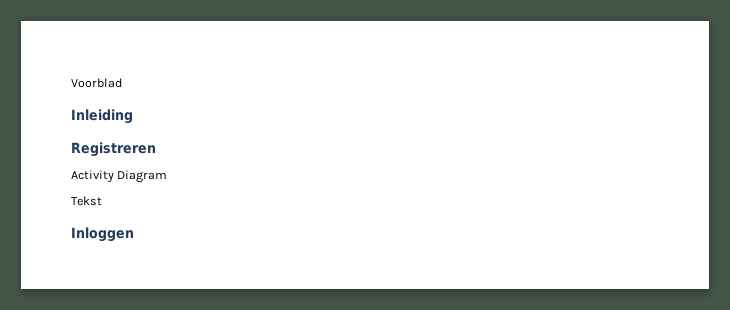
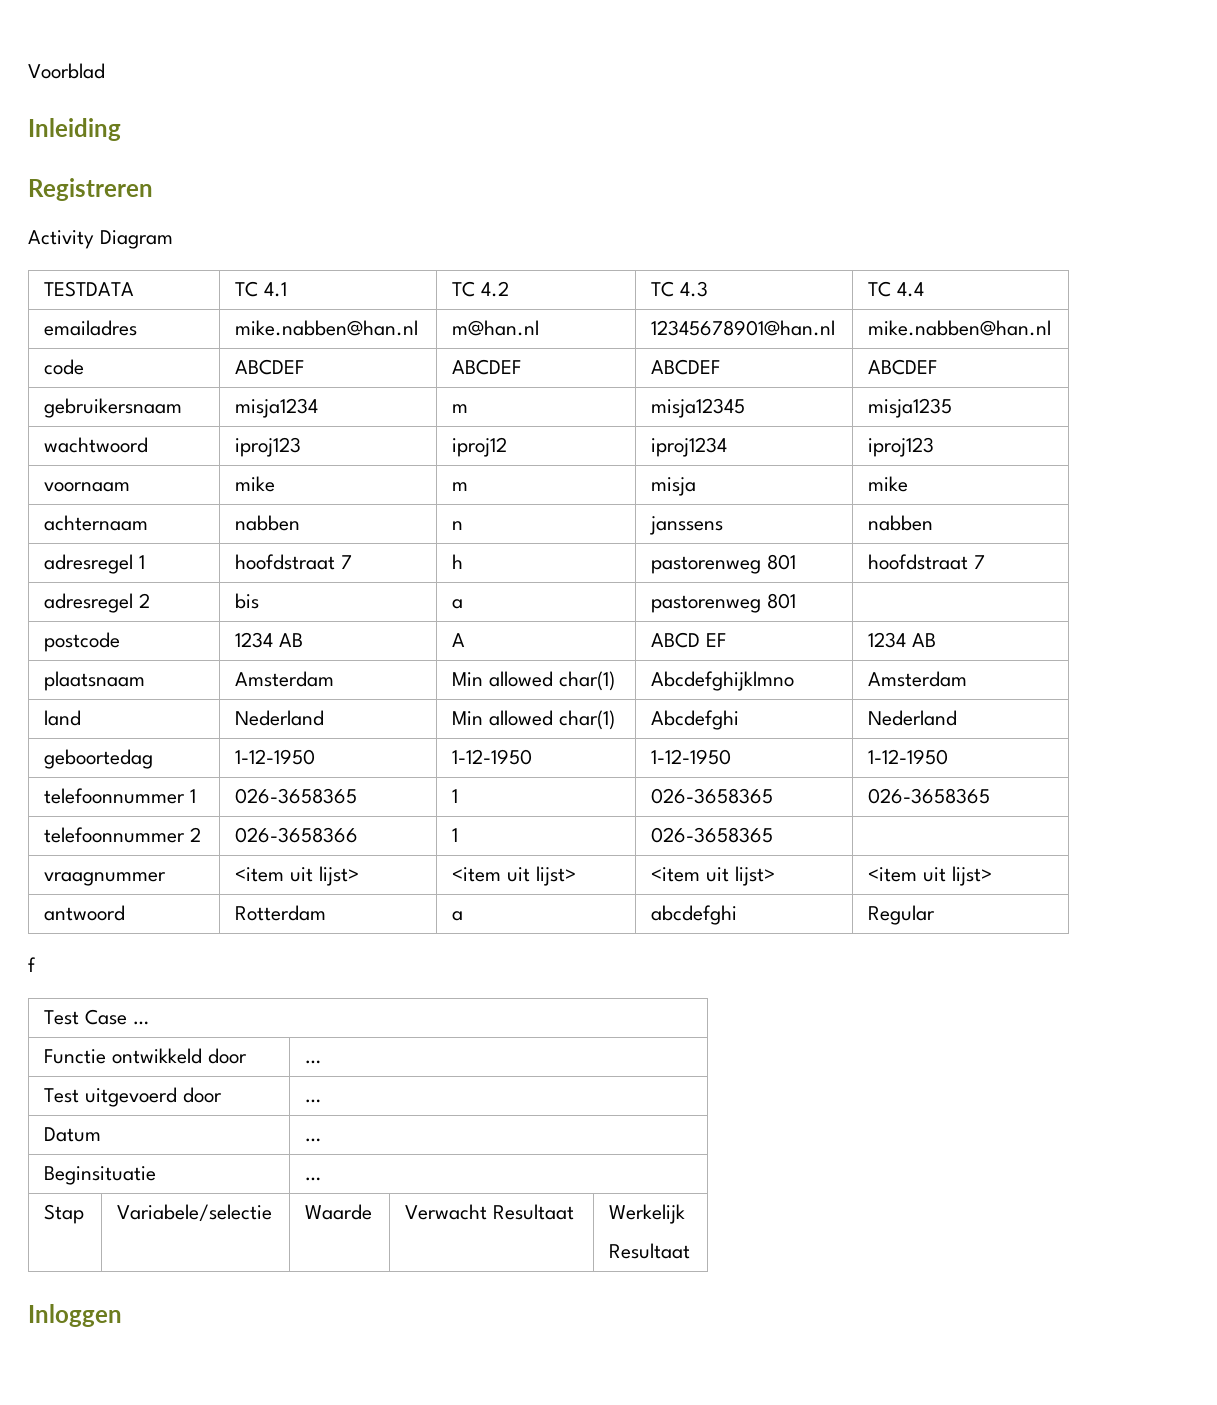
- Tekst
+ TESTDATA | TC 4.1 | TC 4.2 | TC 4.3 | TC 4.4
+ emailadres | mike.nabben@han.nl | m@han.nl | 12345678901@han.nl | mike.nabben@han.nl
+ code | ABCDEF | ABCDEF | ABCDEF | ABCDEF
+ gebruikersnaam | misja1234 | m | misja12345 | misja1235
+ wachtwoord | iproj123 | iproj12 | iproj1234 | iproj123
+ voornaam | mike | m | misja | mike
+ achternaam | nabben | n | janssens | nabben
+ adresregel 1 | hoofdstraat 7 | h | pastorenweg 801 | hoofdstraat 7
+ adresregel 2 | bis | a | pastorenweg 801 |
+ postcode | 1234 AB | A | ABCD EF | 1234 AB
+ plaatsnaam | Amsterdam | Min allowed char(1) | Abcdefghijklmno | Amsterdam
+ land | Nederland | Min allowed char(1) | Abcdefghi | Nederland
+ geboortedag | 1-12-1950 | 1-12-1950 | 1-12-1950 | 1-12-1950
+ telefoonnummer 1 | 026-3658365 | 1 | 026-3658365 | 026-3658365
+ telefoonnummer 2 | 026-3658366 | 1 | 026-3658365 |
+ vraagnummer | <item uit lijst> | <item uit lijst> | <item uit lijst> | <item uit lijst>
+ antwoord | Rotterdam | a | abcdefghi | Regular
+ f
+ Test Case …
+ Functie ontwikkeld door | …
+ Test uitgevoerd door | …
+ Datum | …
+ Beginsituatie | …
+ Stap | Variabele/selectie | Waarde | Verwacht Resultaat | Werkelijk
+ Resultaat

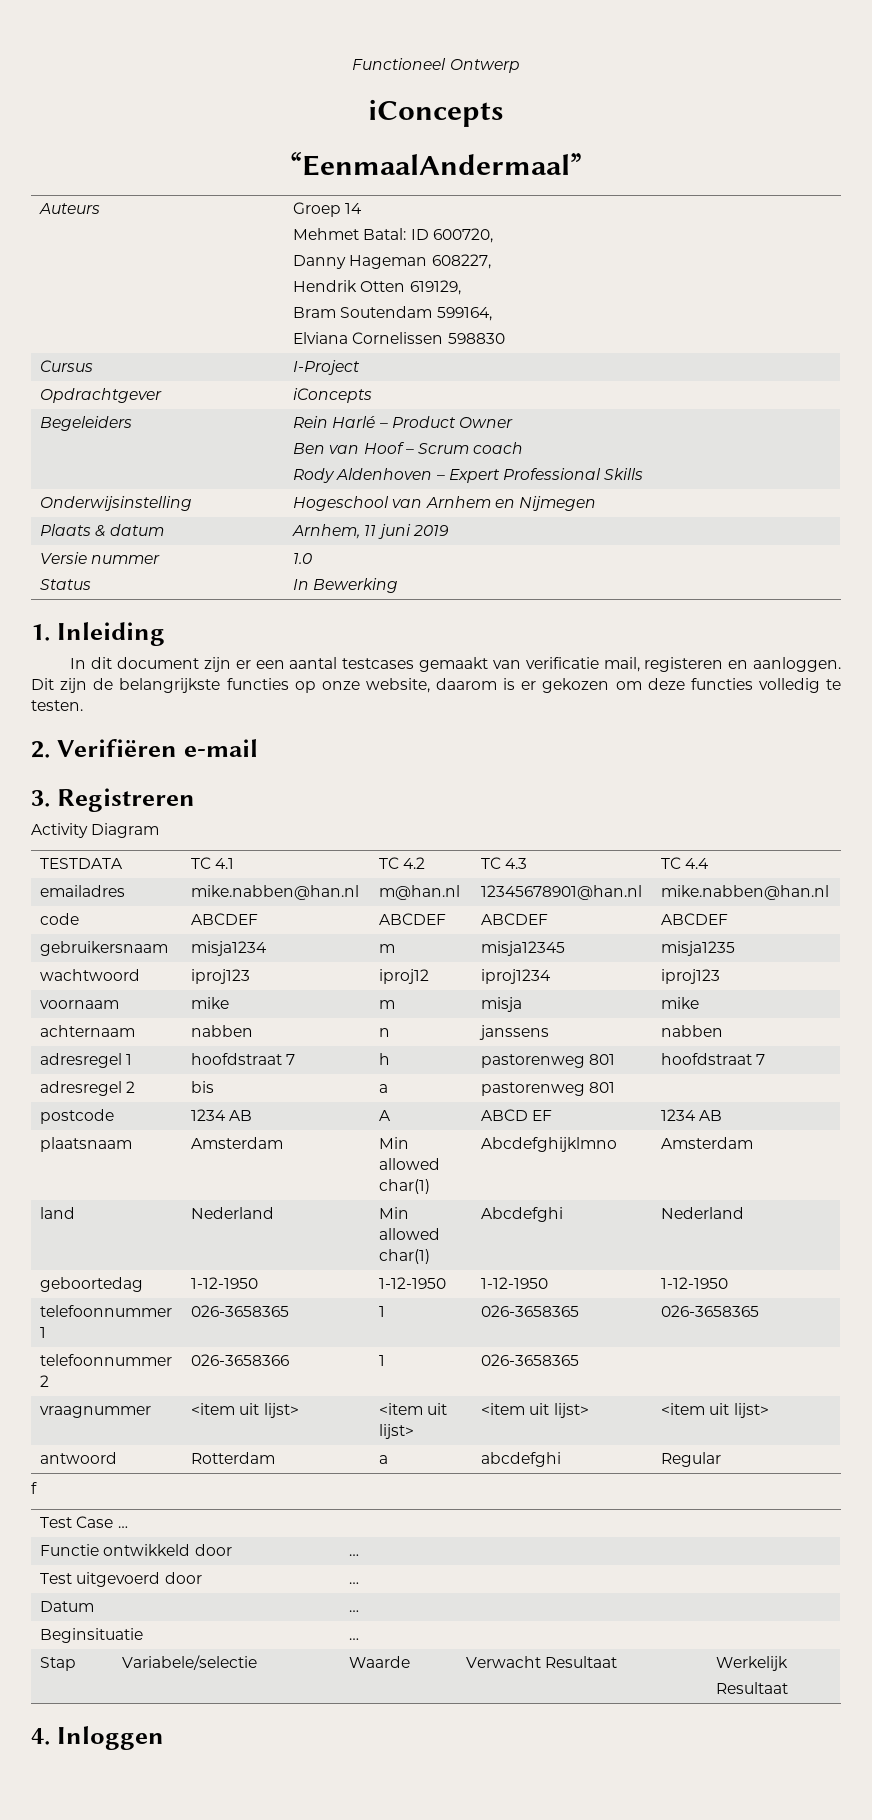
- Voorblad
- Inleiding
- Registreren
+ Functioneel Ontwerp
+ iConcepts
+ “EenmaalAndermaal”
+ Auteurs | Groep 14
+ Mehmet Batal: ID 600720,
+ Danny Hageman 608227,
+ Hendrik Otten 619129,
+ Bram Soutendam 599164,
+ Elviana Cornelissen 598830
+ Cursus | I-Project
+ Opdrachtgever | iConcepts
+ Begeleiders | Rein Harlé – Product Owner
+ Ben van Hoof – Scrum coach
+ Rody Aldenhoven – Expert Professional Skills
+ Onderwijsinstelling | Hogeschool van Arnhem en Nijmegen
+ Plaats & datum | Arnhem, 11 juni 2019
+ Versie nummer
+ Status | 1.0
+ In Bewerking
+ 1. Inleiding
+ In dit document zijn er een aantal testcases gemaakt van verificatie mail, registeren en aanloggen. Dit zijn de belangrijkste functies op onze website, daarom is er gekozen om deze functies volledig te testen.
+ 2. Verifiëren e-mail
+ 3. Registreren
- Inloggen
+ 4. Inloggen

